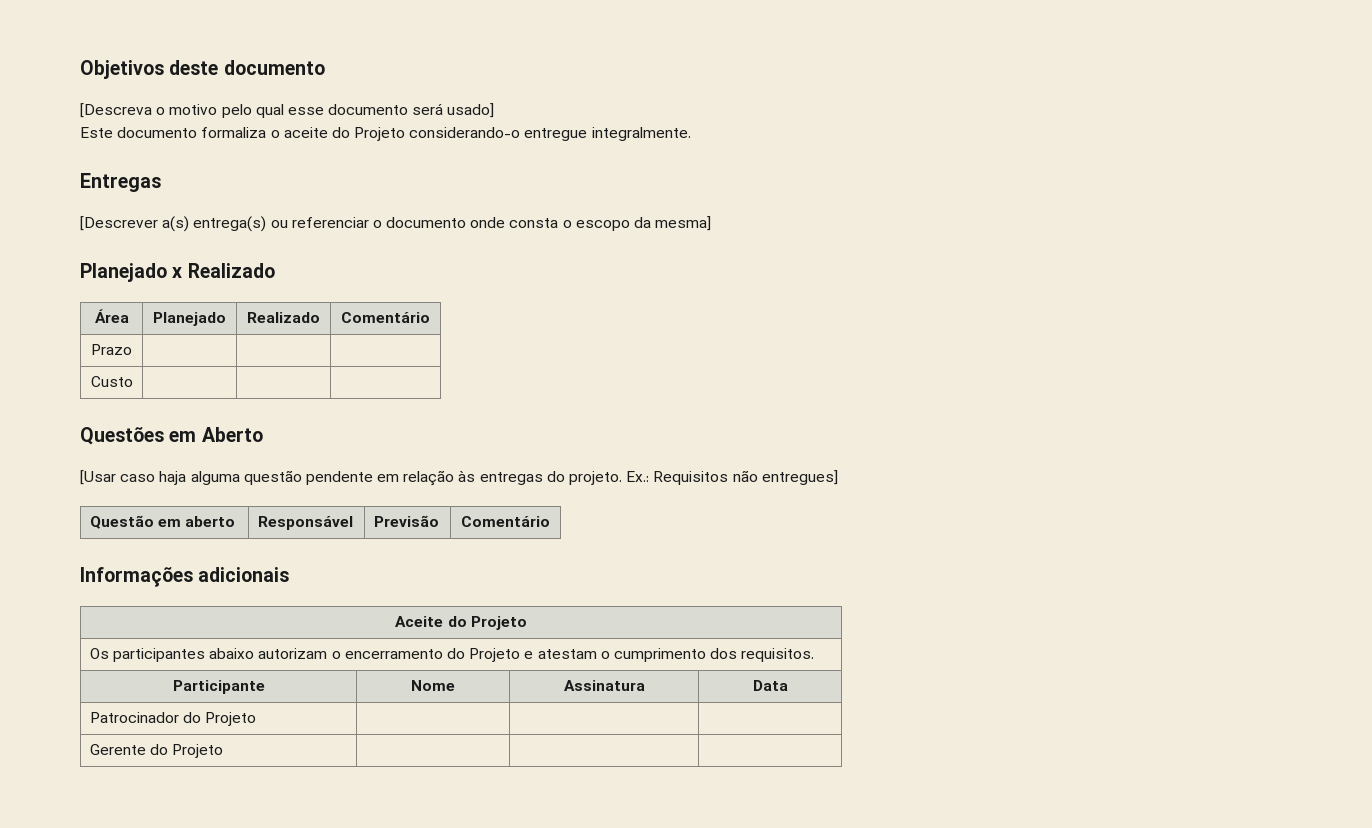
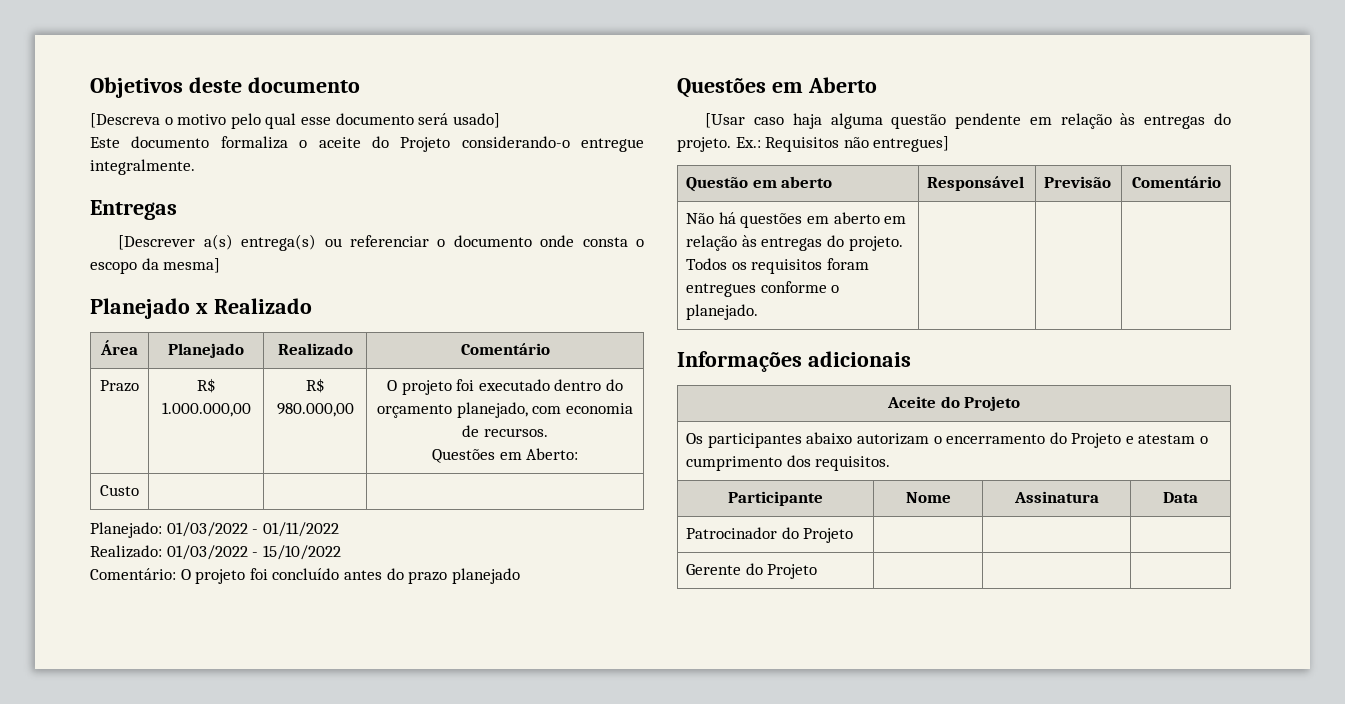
- Prazo | | |
+ Prazo | R$ 1.000.000,00 | R$ 980.000,00 | O projeto foi executado dentro do orçamento planejado, com economia de recursos.
+ Questões em Aberto:
  Custo | | |
+ Planejado: 01/03/2022 - 01/11/2022
+ Realizado: 01/03/2022 - 15/10/2022
+ Comentário: O projeto foi concluído antes do prazo planejado
+ Não há questões em aberto em relação às entregas do projeto. Todos os requisitos foram entregues conforme o planejado. | | |

